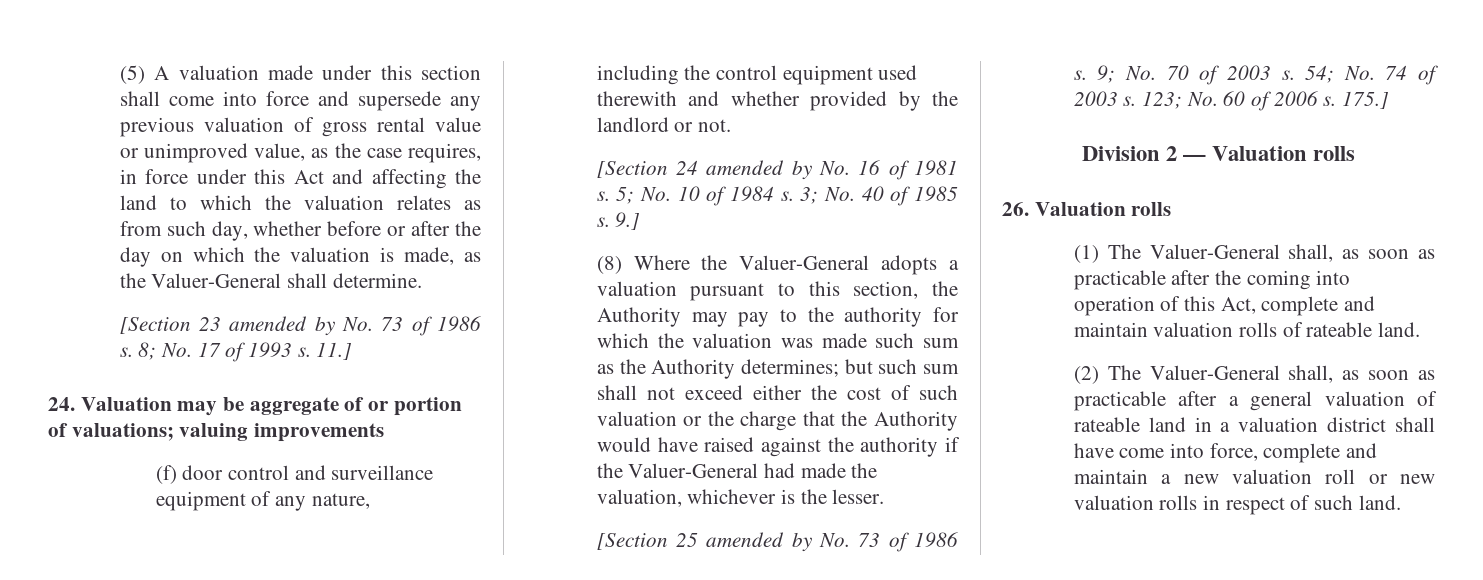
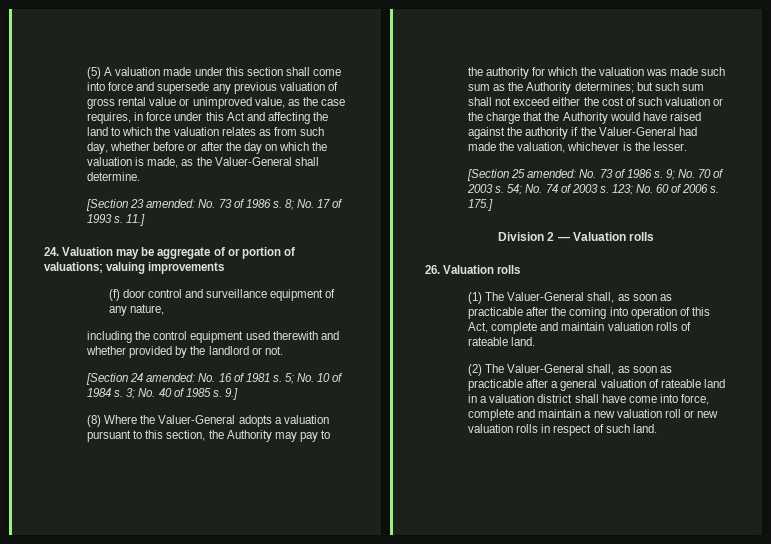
- [Section 23 amended by No. 73 of 1986 s.
+ [Section 23 amended: No. 73 of 1986 s.
- [Section 24 amended by No. 16 of 1981 s.
+ [Section 24 amended: No. 16 of 1981 s.
- [Section 25 amended by No. 73 of 1986 s.
+ [Section 25 amended: No. 73 of 1986 s.

